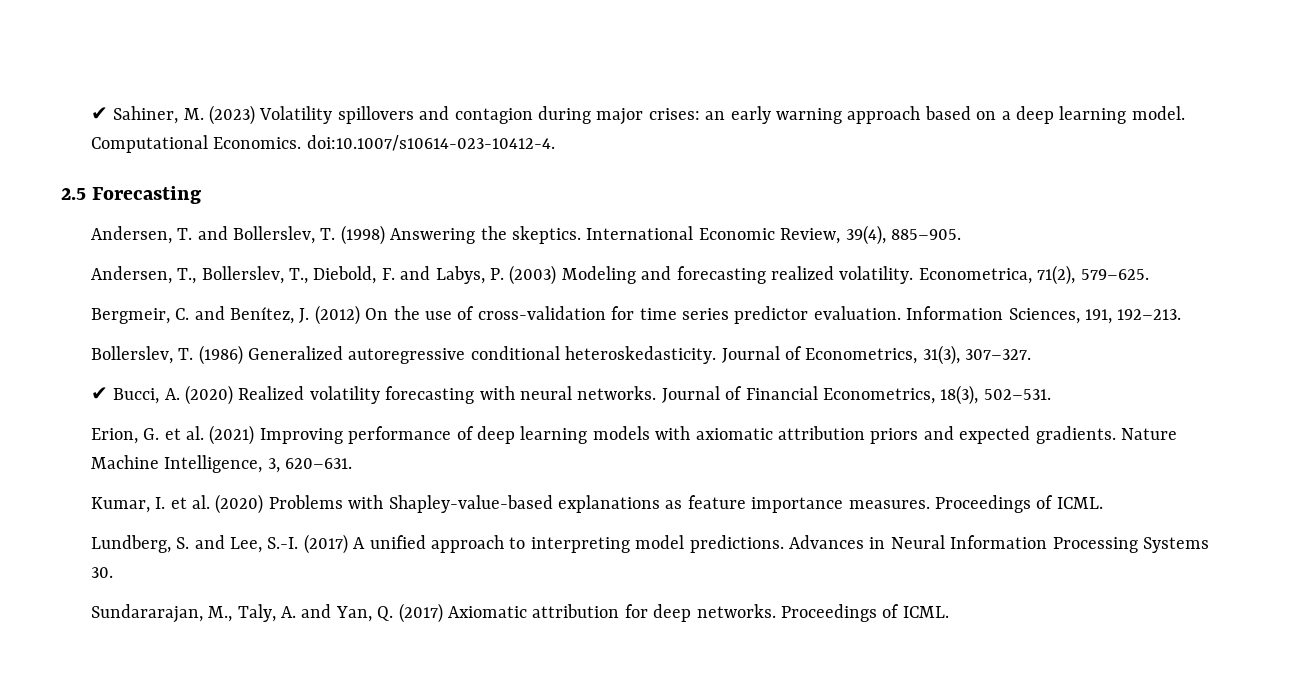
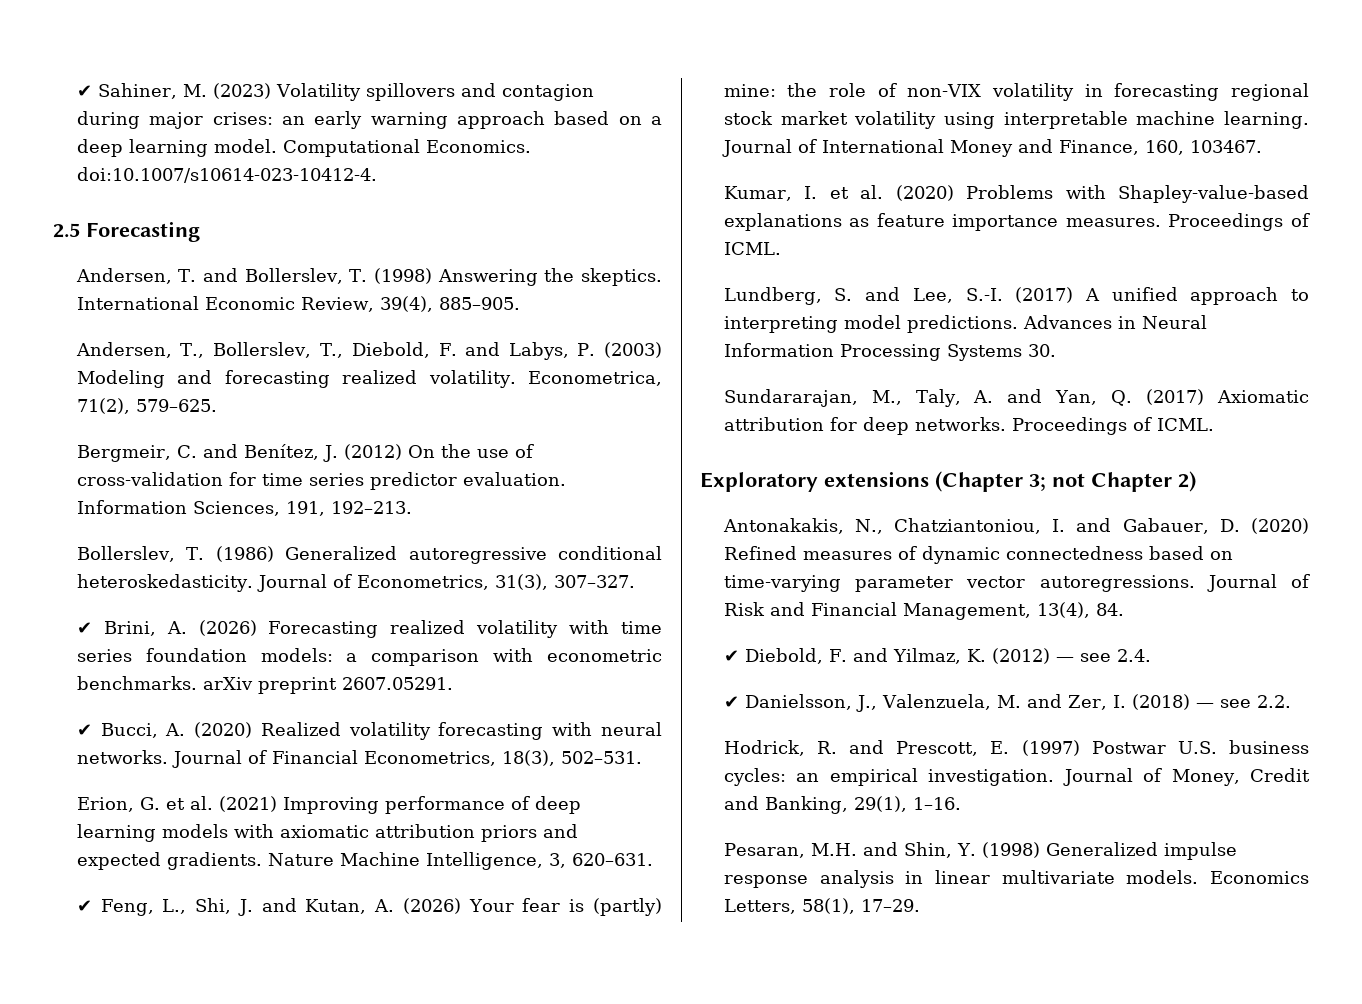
+ ✔ Brini, A. (2026) Forecasting realized volatility with time series foundation models: a comparison with econometric benchmarks. arXiv preprint 2607.05291.
+ ✔ Feng, L., Shi, J. and Kutan, A. (2026) Your fear is (partly) mine: the role of non-VIX volatility in forecasting regional stock market volatility using interpretable machine learning. Journal of International Money and Finance, 160, 103467.
+ Exploratory extensions (Chapter 3; not Chapter 2)
+ Antonakakis, N., Chatziantoniou, I. and Gabauer, D. (2020) Refined measures of dynamic connectedness based on time-varying parameter vector autoregressions. Journal of Risk and Financial Management, 13(4), 84.
+ ✔ Diebold, F. and Yilmaz, K. (2012) — see 2.4.
+ ✔ Danielsson, J., Valenzuela, M. and Zer, I. (2018) — see 2.2.
+ Hodrick, R. and Prescott, E. (1997) Postwar U.S. business cycles: an empirical investigation. Journal of Money, Credit and Banking, 29(1), 1–16.
+ Pesaran, M.H. and Shin, Y. (1998) Generalized impulse response analysis in linear multivariate models. Economics Letters, 58(1), 17–29.

